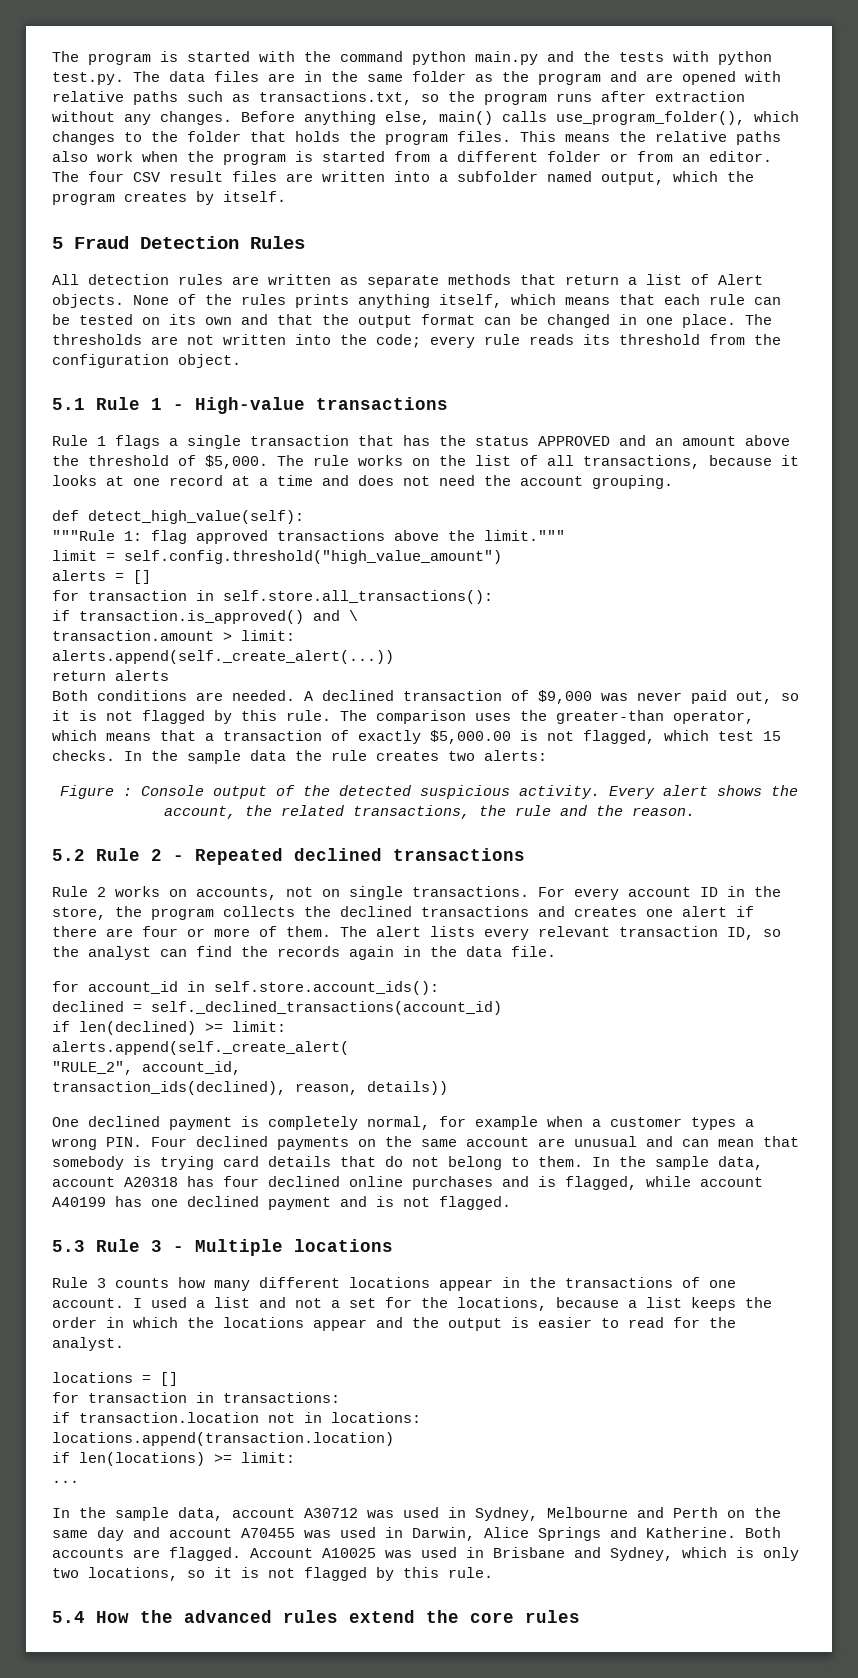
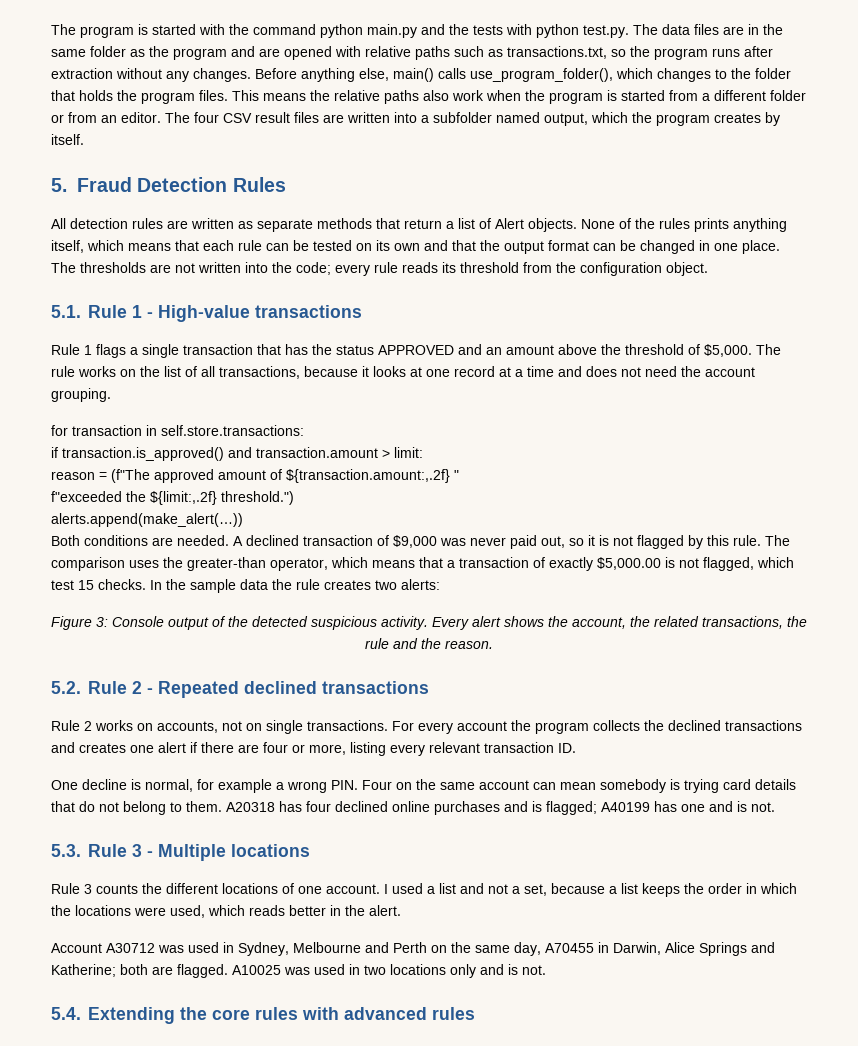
- 5 Fraud Detection Rules
+ 5. Fraud Detection Rules
- 5.1 Rule 1 - High-value transactions
+ 5.1. Rule 1 - High-value transactions
- def detect_high_value(self):
- """Rule 1: flag approved transactions above the limit."""
- limit = self.config.threshold("high_value_amount")
- alerts = []
- for transaction in self.store.all_transactions():
+ for transaction in self.store.transactions:
- if transaction.is_approved() and \
- transaction.amount > limit:
+ if transaction.is_approved() and transaction.amount > limit:
- alerts.append(self._create_alert(...))
- return alerts
+ reason = (f"The approved amount of ${transaction.amount:,.2f} "
+ f"exceeded the ${limit:,.2f} threshold.")
+ alerts.append(make_alert(…))
- Figure : Console output of the detected suspicious activity.
+ Figure 3: Console output of the detected suspicious activity.
- 5.2 Rule 2 - Repeated declined transactions
+ 5.2. Rule 2 - Repeated declined transactions
- For every account ID in the store, the program collects the declined transactions and creates one alert if there are four or more of them. The alert lists every relevant transaction ID, so the analyst can find the records again in the data file.
- for account_id in self.store.account_ids():
- declined = self._declined_transactions(account_id)
- if len(declined) >= limit:
- alerts.append(self._create_alert(
- "RULE_2", account_id,
- transaction_ids(declined), reason, details))
- One declined payment is completely normal, for example when a customer types a wrong PIN. Four declined payments on the same account are unusual and can mean that somebody is trying card details that do not belong to them.
+ For every account the program collects the declined transactions and creates one alert if there are four or more, listing every relevant transaction ID.
+ One decline is normal, for example a wrong PIN. Four on the same account can mean somebody is trying card details that do not belong to them.
- In the sample data, account A20318 has four declined online purchases and is flagged, while account A40199 has one declined payment and is not flagged.
- 5.3 Rule 3 - Multiple locations
+ A20318 has four declined online purchases and is flagged; A40199 has one and is not.
+ 5.3. Rule 3 - Multiple locations
- Rule 3 counts how many different locations appear in the transactions of one account.
+ Rule 3 counts the different locations of one account.
- I used a list and not a set for the locations, because a list keeps the order in which the locations appear and the output is easier to read for the analyst.
- locations = []
- for transaction in transactions:
- if transaction.location not in locations:
- locations.append(transaction.location)
- if len(locations) >= limit:
- ...
- In the sample data, account A30712 was used in Sydney, Melbourne and Perth on the same day and account A70455 was used in Darwin, Alice Springs and Katherine. Both accounts are flagged.
+ I used a list and not a set, because a list keeps the order in which the locations were used, which reads better in the alert.
+ Account A30712 was used in Sydney, Melbourne and Perth on the same day, A70455 in Darwin, Alice Springs and Katherine; both are flagged.
- Account A10025 was used in Brisbane and Sydney, which is only two locations, so it is not flagged by this rule.
- 5.4 How the advanced rules extend the core rules
+ A10025 was used in two locations only and is not.
+ 5.4. Extending the core rules with advanced rules

